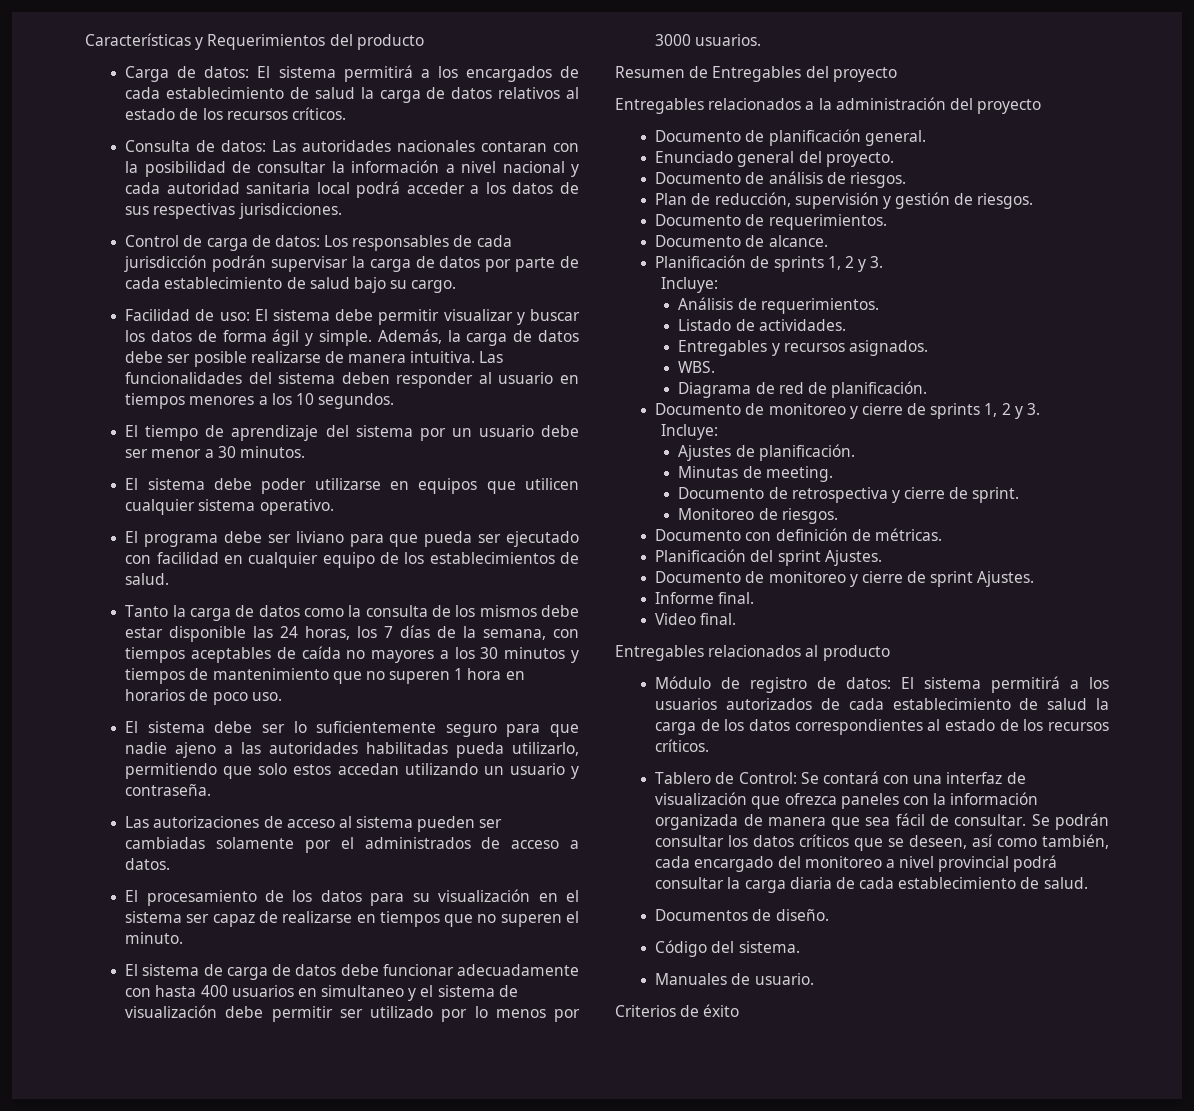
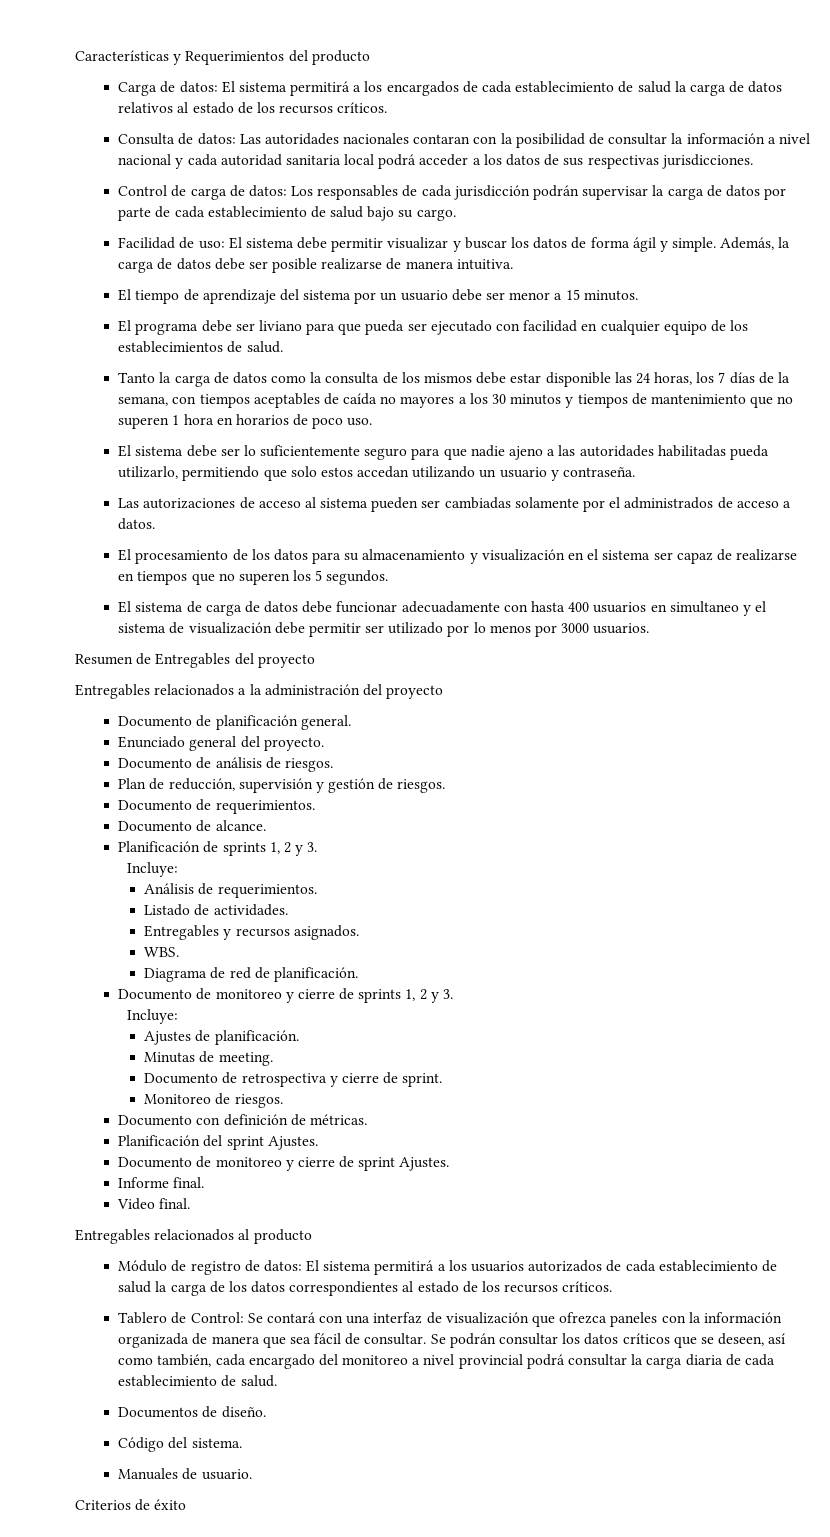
- Las funcionalidades del sistema deben responder al usuario en tiempos menores a los 10 segundos.
- El tiempo de aprendizaje del sistema por un usuario debe ser menor a 30 minutos.
+ El tiempo de aprendizaje del sistema por un usuario debe ser menor a 15 minutos.
- El sistema debe poder utilizarse en equipos que utilicen cualquier sistema operativo.
- El procesamiento de los datos para su visualización en el sistema ser capaz de realizarse en tiempos que no superen el minuto.
+ El procesamiento de los datos para su almacenamiento y visualización en el sistema ser capaz de realizarse en tiempos que no superen los 5 segundos.

